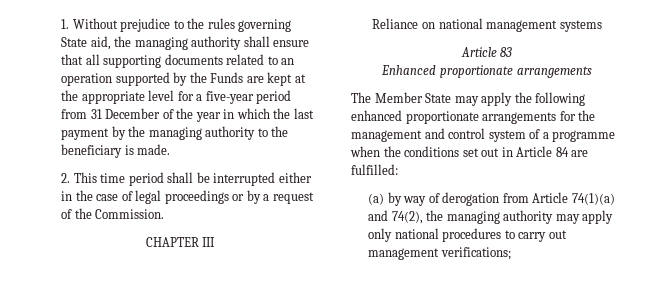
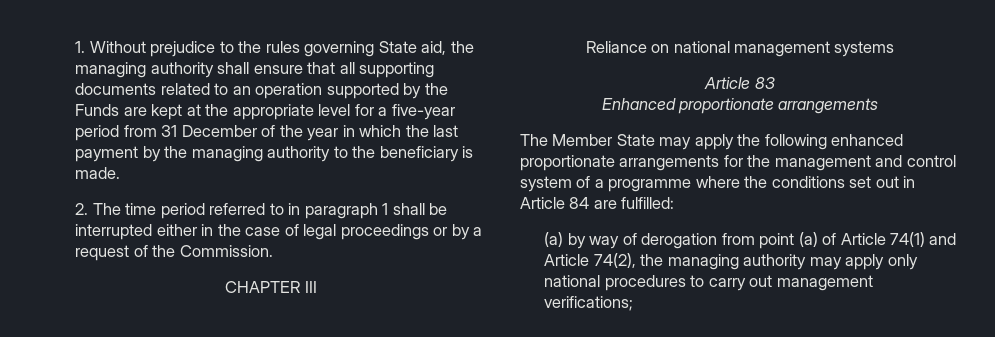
- 2. This time period shall be interrupted either in the case of legal proceedings or by a request of the Commission.
+ 2. The time period referred to in paragraph 1 shall be interrupted either in the case of legal proceedings or by a request of the Commission.
- The Member State may apply the following enhanced proportionate arrangements for the management and control system of a programme when the conditions set out in Article 84 are fulfilled:
+ The Member State may apply the following enhanced proportionate arrangements for the management and control system of a programme where the conditions set out in Article 84 are fulfilled:
- (a) by way of derogation from Article 74(1)(a) and 74(2), the managing authority may apply only national procedures to carry out management verifications;
+ (a) by way of derogation from point (a) of Article 74(1) and Article 74(2), the managing authority may apply only national procedures to carry out management verifications;

